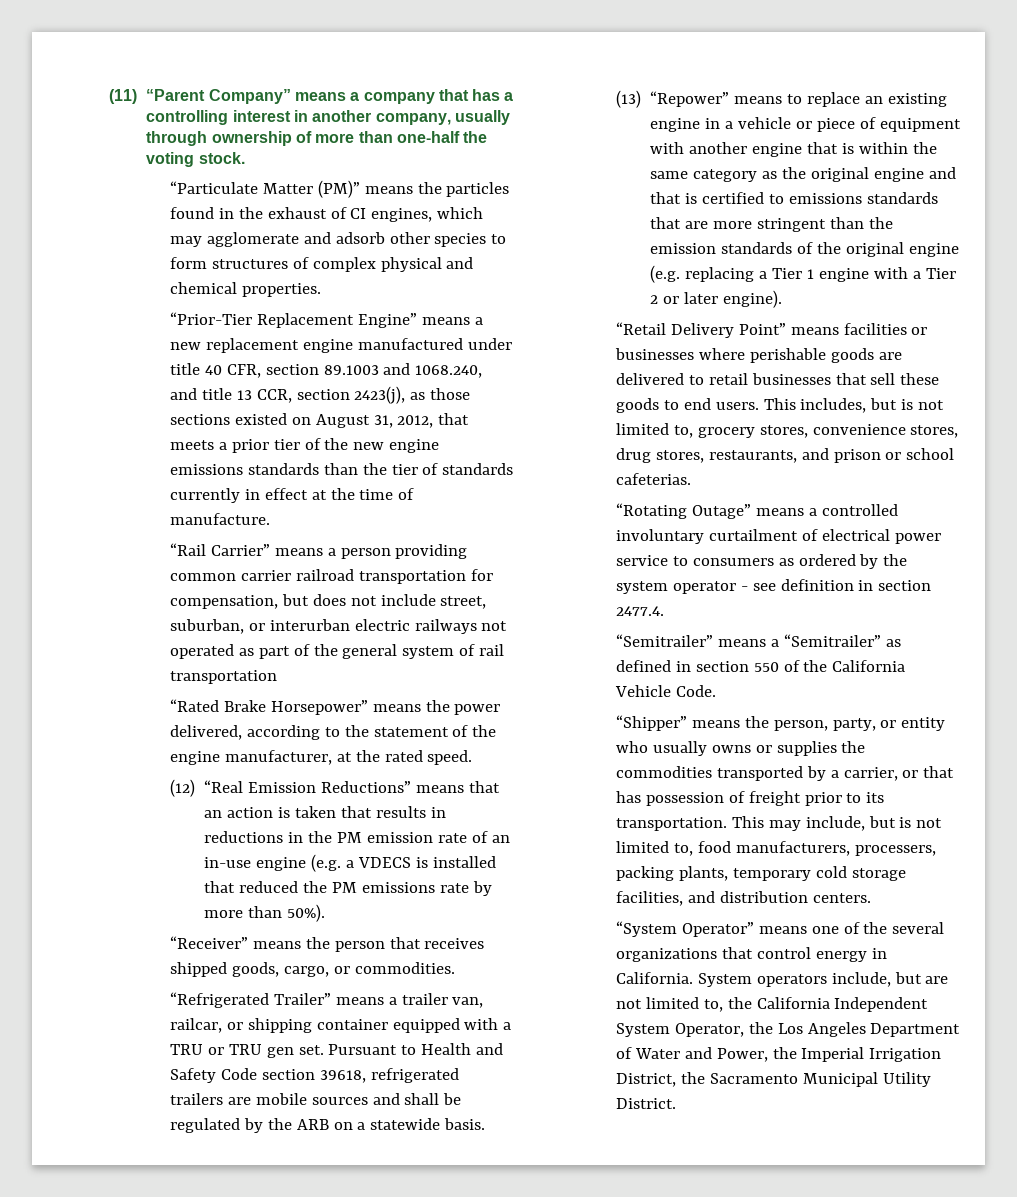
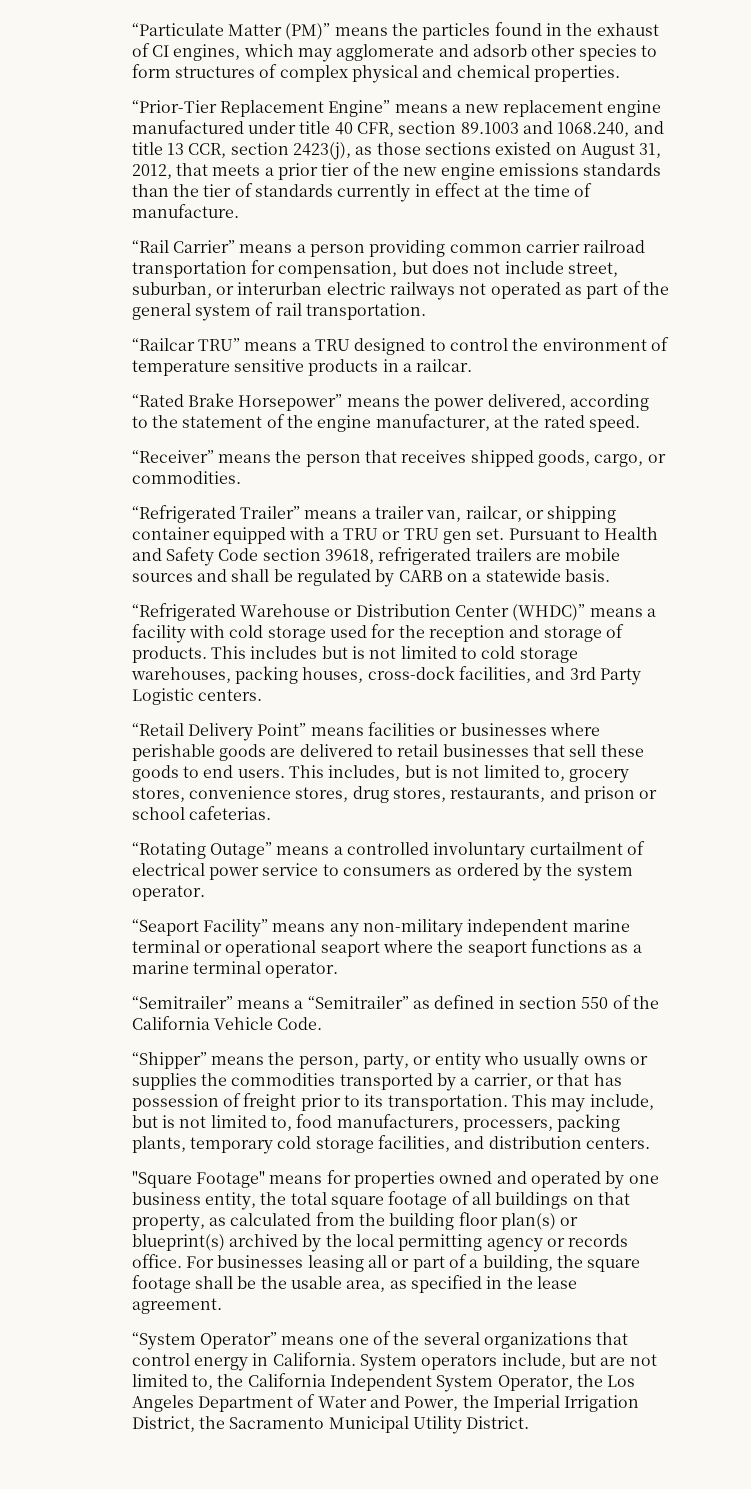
- (11) “Parent Company” means a company that has a controlling interest in another company, usually through ownership of more than one-half the voting stock.
- “Rail Carrier” means a person providing common carrier railroad transportation for compensation, but does not include street, suburban, or interurban electric railways not operated as part of the general system of rail transportation
+ “Rail Carrier” means a person providing common carrier railroad transportation for compensation, but does not include street, suburban, or interurban electric railways not operated as part of the general system of rail transportation.
+ “Railcar TRU” means a TRU designed to control the environment of temperature sensitive products in a railcar.
- (12) “Real Emission Reductions” means that an action is taken that results in reductions in the PM emission rate of an in-use engine (e.g. a VDECS is installed that reduced the PM emissions rate by more than 50%).
- Pursuant to Health and Safety Code section 39618, refrigerated trailers are mobile sources and shall be regulated by the ARB on a statewide basis.
+ Pursuant to Health and Safety Code section 39618, refrigerated trailers are mobile sources and shall be regulated by CARB on a statewide basis.
- (13) “Repower” means to replace an existing engine in a vehicle or piece of equipment with another engine that is within the same category as the original engine and that is certified to emissions standards that are more stringent than the emission standards of the original engine (e.g. replacing a Tier 1 engine with a Tier 2 or later engine).
+ “Refrigerated Warehouse or Distribution Center (WHDC)” means a facility with cold storage used for the reception and storage of products. This includes but is not limited to cold storage warehouses, packing houses, cross-dock facilities, and 3rd Party Logistic centers.
- “Rotating Outage” means a controlled involuntary curtailment of electrical power service to consumers as ordered by the system operator - see definition in section 2477.4.
+ “Rotating Outage” means a controlled involuntary curtailment of electrical power service to consumers as ordered by the system operator.
+ “Seaport Facility” means any non-military independent marine terminal or operational seaport where the seaport functions as a marine terminal operator.
+ "Square Footage" means for properties owned and operated by one business entity, the total square footage of all buildings on that property, as calculated from the building floor plan(s) or blueprint(s) archived by the local permitting agency or records office. For businesses leasing all or part of a building, the square footage shall be the usable area, as specified in the lease agreement.

